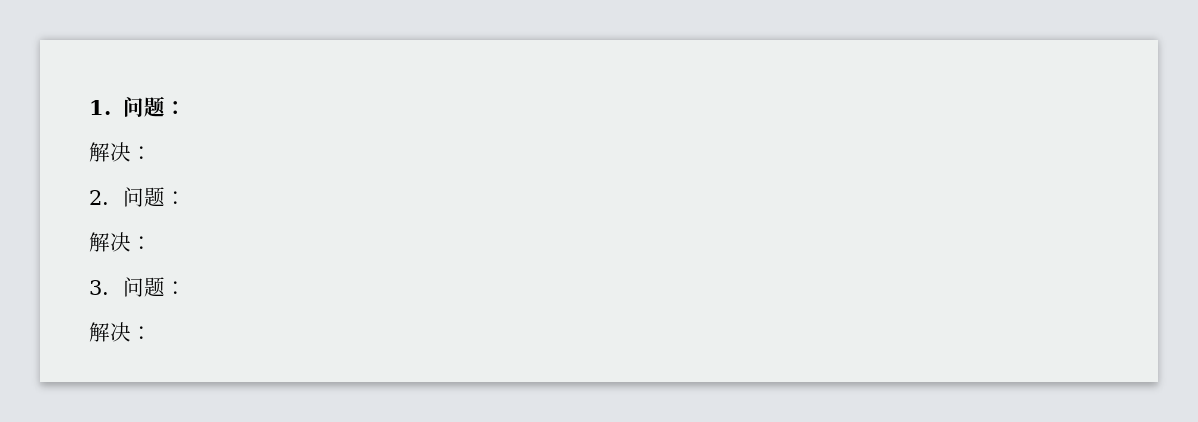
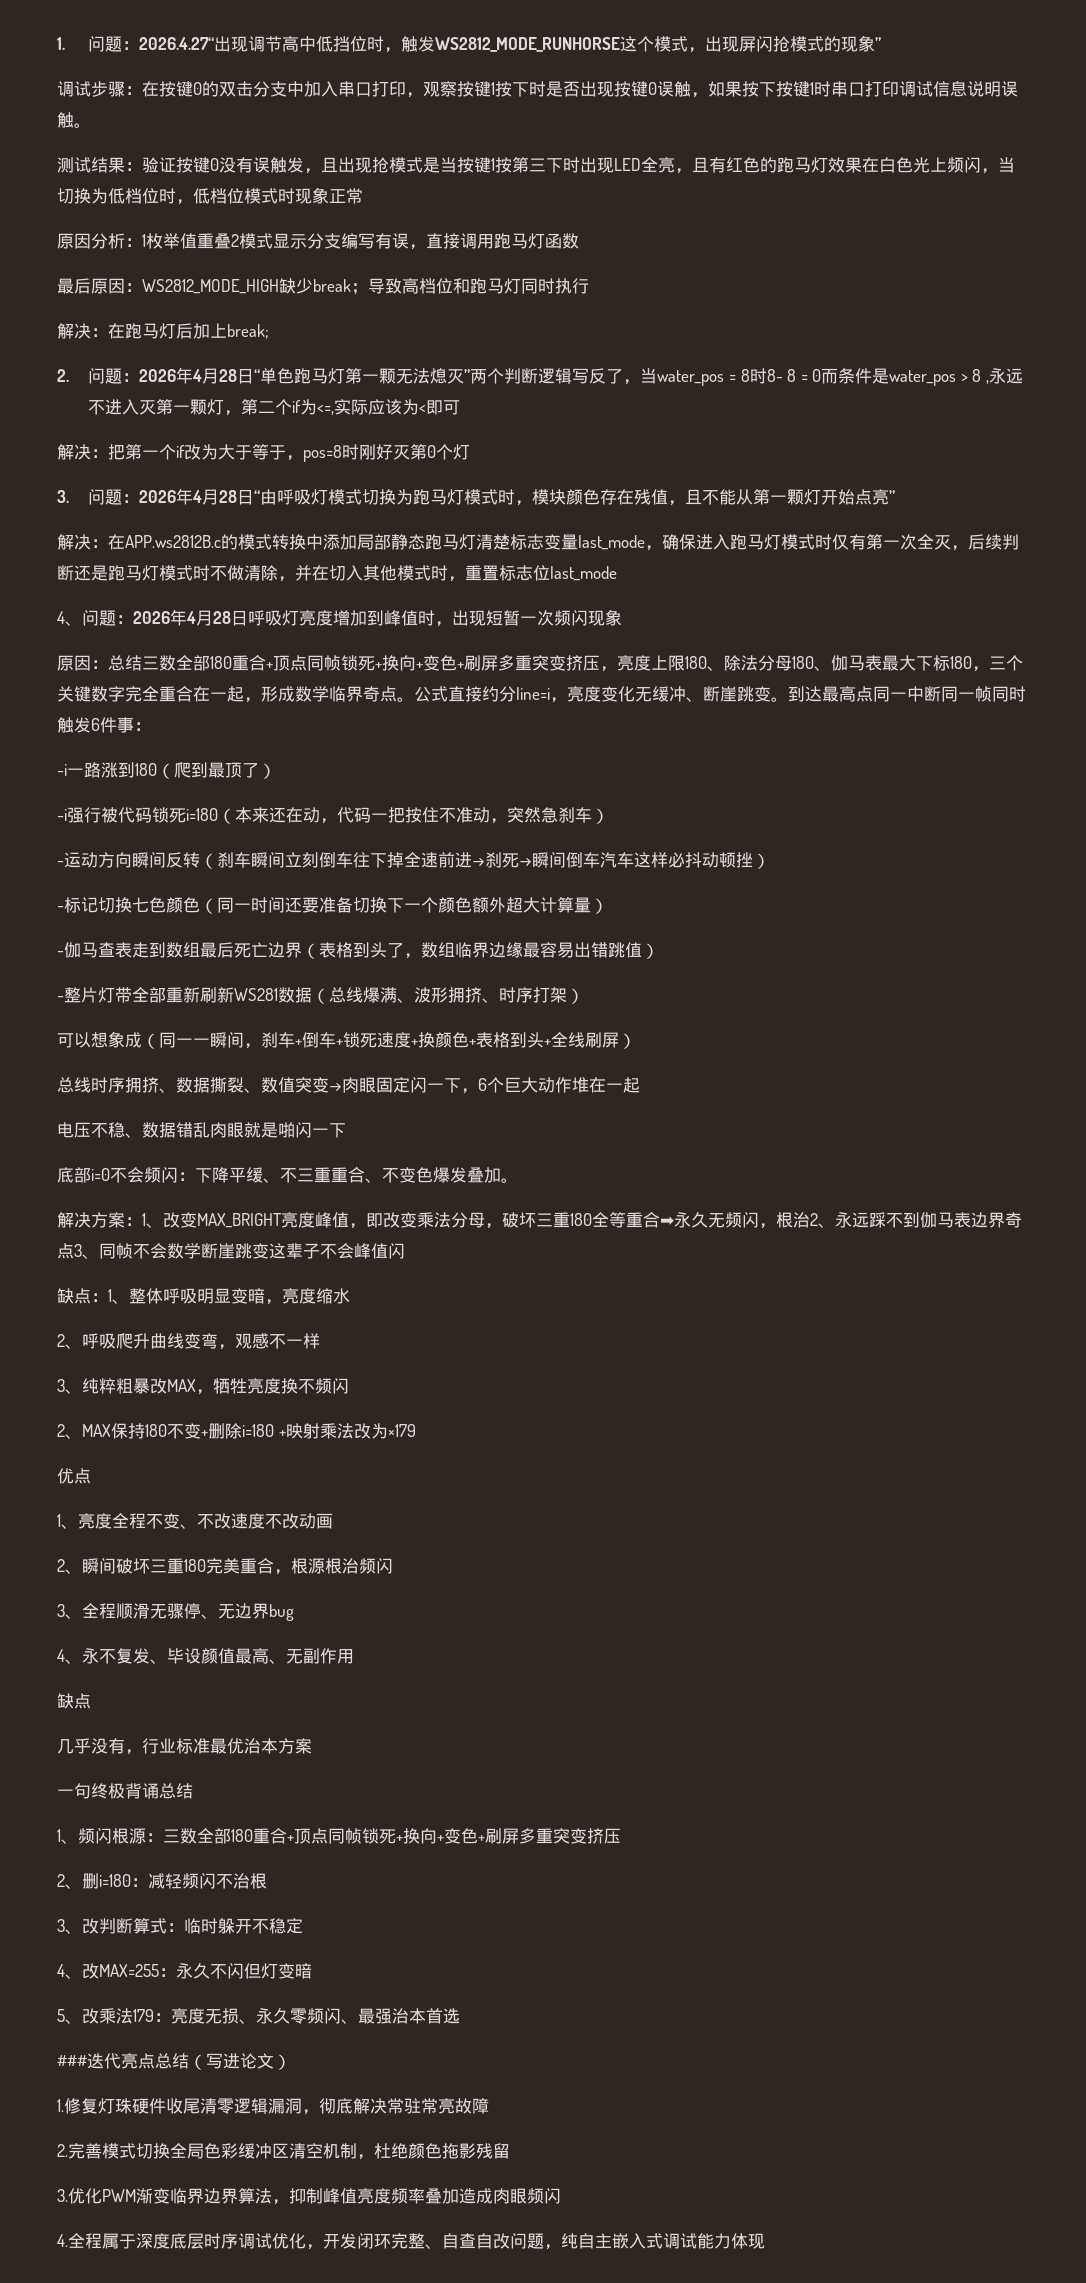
- 1.问题：
- 解决：
- 2.问题：
- 解决：
- 3.问题：
- 解决：
+ 1.问题：2026.4.27“出现调节高中低挡位时，触发WS2812_MODE_RUNHORSE这个模式，出现屏闪抢模式的现象”
+ 调试步骤：在按键0的双击分支中加入串口打印，观察按键1按下时是否出现按键0误触，如果按下按键1时串口打印调试信息说明误触。
+ 测试结果：验证按键0没有误触发，且出现抢模式是当按键1按第三下时出现LED全亮，且有红色的跑马灯效果在白色光上频闪，当切换为低档位时，低档位模式时现象正常
+ 原因分析：1枚举值重叠2模式显示分支编写有误，直接调用跑马灯函数
+ 最后原因：WS2812_MODE_HIGH缺少break；导致高档位和跑马灯同时执行
+ 解决：在跑马灯后加上break;
+ 2.问题：2026年4月28日“单色跑马灯第一颗无法熄灭”两个判断逻辑写反了，当water_pos = 8时8- 8 = 0而条件是water_pos > 8 ,永远不进入灭第一颗灯，第二个if为<=,实际应该为<即可
+ 解决：把第一个if改为大于等于，pos=8时刚好灭第0个灯
+ 3.问题：2026年4月28日“由呼吸灯模式切换为跑马灯模式时，模块颜色存在残值，且不能从第一颗灯开始点亮”
+ 解决：在APP.ws2812B.c的模式转换中添加局部静态跑马灯清楚标志变量last_mode，确保进入跑马灯模式时仅有第一次全灭，后续判断还是跑马灯模式时不做清除，并在切入其他模式时，重置标志位last_mode
+ 4、问题：2026年4月28日呼吸灯亮度增加到峰值时，出现短暂一次频闪现象
+ 原因：总结三数全部180重合+顶点同帧锁死+换向+变色+刷屏多重突变挤压，亮度上限180、除法分母180、伽马表最大下标180，三个关键数字完全重合在一起，形成数学临界奇点。公式直接约分line=i，亮度变化无缓冲、断崖跳变。到达最高点同一中断同一帧同时触发6件事：
+ -i一路涨到180（爬到最顶了）
+ -i强行被代码锁死i=180（本来还在动，代码一把按住不准动，突然急刹车）
+ -运动方向瞬间反转（刹车瞬间立刻倒车往下掉全速前进→刹死→瞬间倒车汽车这样必抖动顿挫）
+ -标记切换七色颜色（同一时间还要准备切换下一个颜色额外超大计算量）
+ -伽马查表走到数组最后死亡边界（表格到头了，数组临界边缘最容易出错跳值）
+ -整片灯带全部重新刷新WS281数据（总线爆满、波形拥挤、时序打架）
+ 可以想象成（同一一瞬间，刹车+倒车+锁死速度+换颜色+表格到头+全线刷屏）
+ 总线时序拥挤、数据撕裂、数值突变→肉眼固定闪一下，6个巨大动作堆在一起
+ 电压不稳、数据错乱肉眼就是啪闪一下
+ 底部i=0不会频闪：下降平缓、不三重重合、不变色爆发叠加。
+ 解决方案：1、改变MAX_BRIGHT亮度峰值，即改变乘法分母，破坏三重180全等重合➡永久无频闪，根治2、永远踩不到伽马表边界奇点3、同帧不会数学断崖跳变这辈子不会峰值闪
+ 缺点：1、整体呼吸明显变暗，亮度缩水
+ 2、呼吸爬升曲线变弯，观感不一样
+ 3、纯粹粗暴改MAX，牺牲亮度换不频闪
+ 2、MAX保持180不变+删除i=180 +映射乘法改为×179
+ 优点
+ 1、亮度全程不变、不改速度不改动画
+ 2、瞬间破坏三重180完美重合，根源根治频闪
+ 3、全程顺滑无骤停、无边界bug
+ 4、永不复发、毕设颜值最高、无副作用
+ 缺点
+ 几乎没有，行业标准最优治本方案
+ 一句终极背诵总结
+ 1、频闪根源：三数全部180重合+顶点同帧锁死+换向+变色+刷屏多重突变挤压
+ 2、删i=180：减轻频闪不治根
+ 3、改判断算式：临时躲开不稳定
+ 4、改MAX=255：永久不闪但灯变暗
+ 5、改乘法179：亮度无损、永久零频闪、最强治本首选
+ ###迭代亮点总结（写进论文）
+ 1.修复灯珠硬件收尾清零逻辑漏洞，彻底解决常驻常亮故障
+ 2.完善模式切换全局色彩缓冲区清空机制，杜绝颜色拖影残留
+ 3.优化PWM渐变临界边界算法，抑制峰值亮度频率叠加造成肉眼频闪
+ 4.全程属于深度底层时序调试优化，开发闭环完整、自查自改问题，纯自主嵌入式调试能力体现

